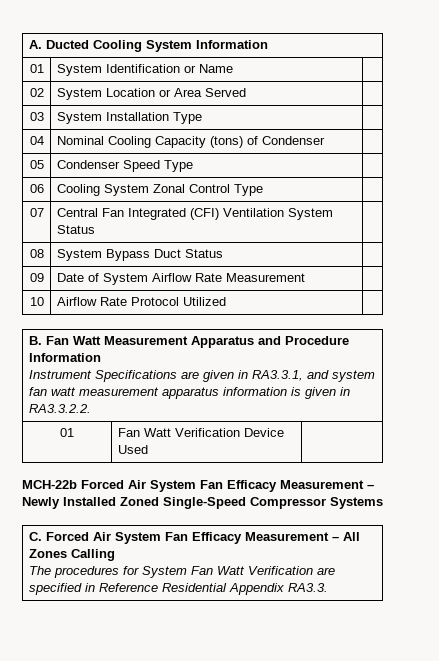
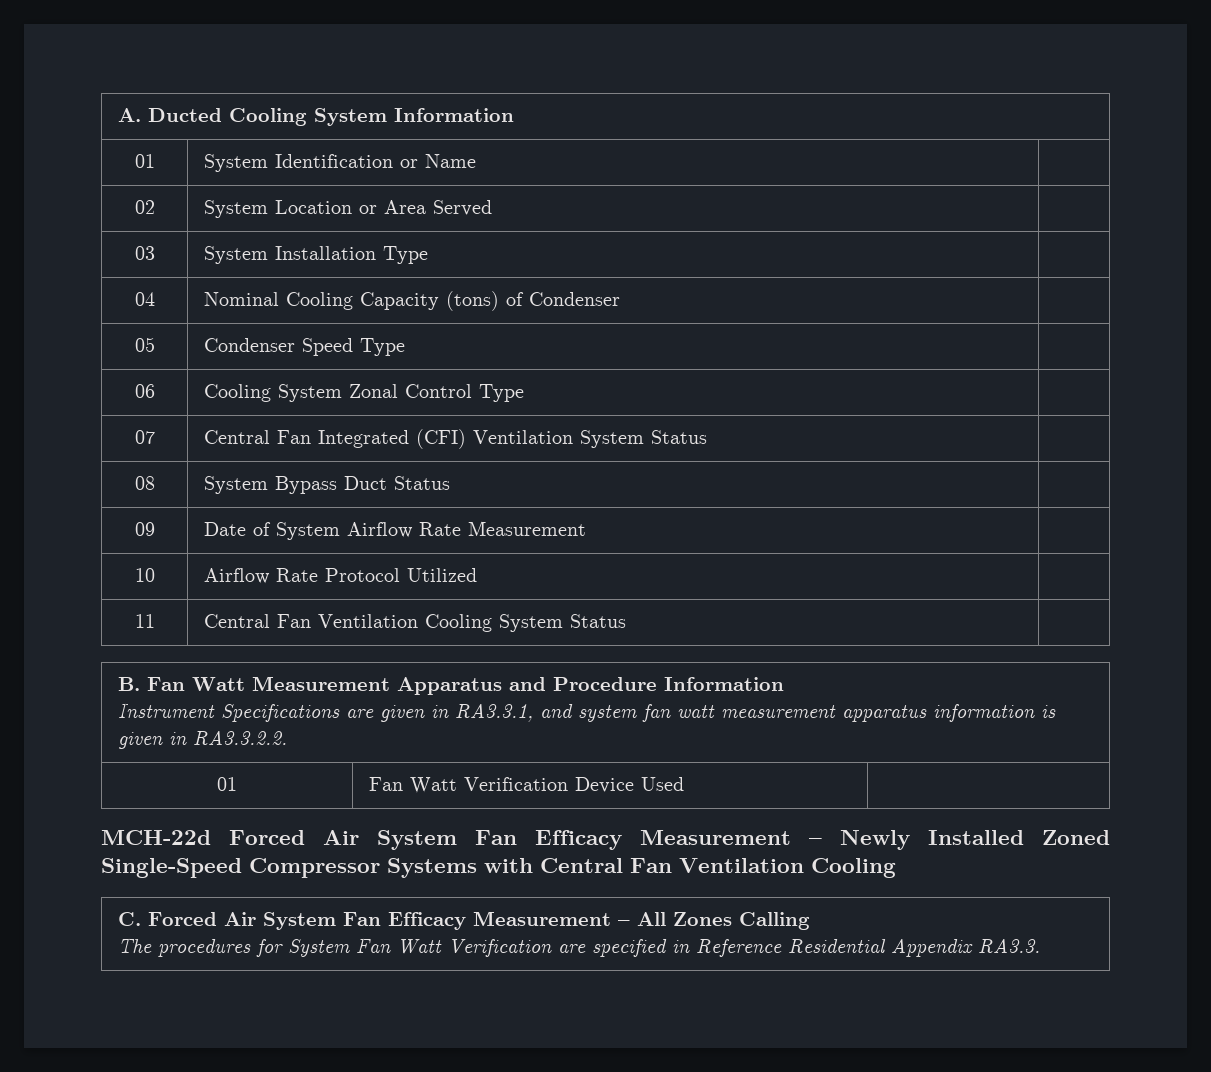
+ 11 | Central Fan Ventilation Cooling System Status |
- MCH-22b Forced Air System Fan Efficacy Measurement – Newly Installed Zoned Single-Speed Compressor Systems
+ MCH-22d Forced Air System Fan Efficacy Measurement – Newly Installed Zoned Single-Speed Compressor Systems with Central Fan Ventilation Cooling

